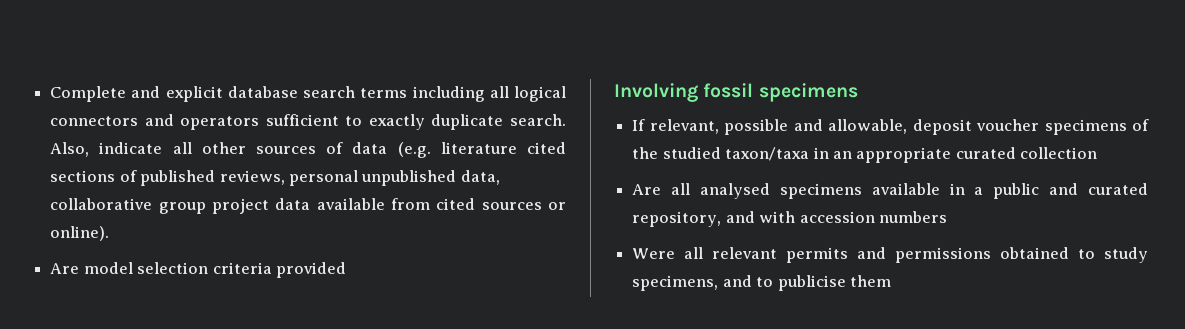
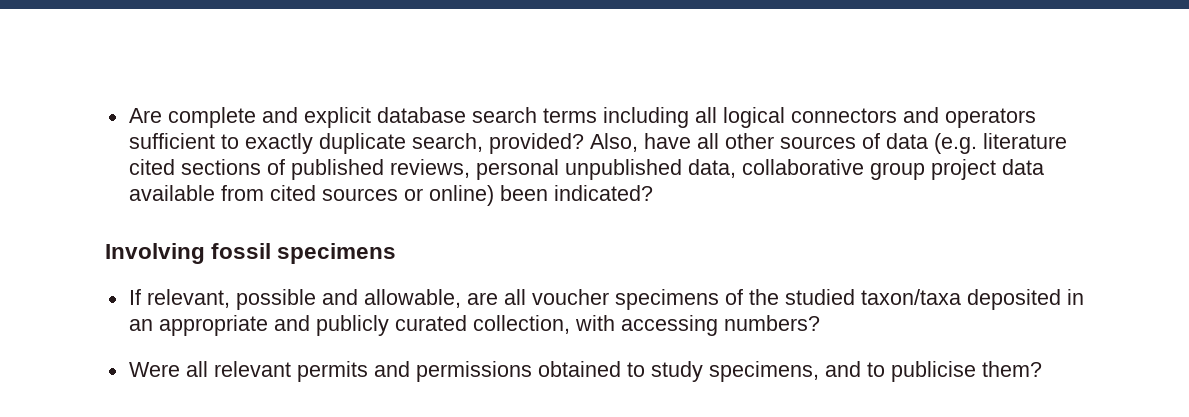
- Complete and explicit database search terms including all logical connectors and operators sufficient to exactly duplicate search. Also, indicate all other sources of data (e.g. literature cited sections of published reviews, personal unpublished data, collaborative group project data available from cited sources or online).
- Are model selection criteria provided
+ Are complete and explicit database search terms including all logical connectors and operators sufficient to exactly duplicate search, provided? Also, have all other sources of data (e.g. literature cited sections of published reviews, personal unpublished data, collaborative group project data available from cited sources or online) been indicated?
- If relevant, possible and allowable, deposit voucher specimens of the studied taxon/taxa in an appropriate curated collection
- Are all analysed specimens available in a public and curated repository, and with accession numbers
+ If relevant, possible and allowable, are all voucher specimens of the studied taxon/taxa deposited in an appropriate and publicly curated collection, with accessing numbers?
- Were all relevant permits and permissions obtained to study specimens, and to publicise them
+ Were all relevant permits and permissions obtained to study specimens, and to publicise them?

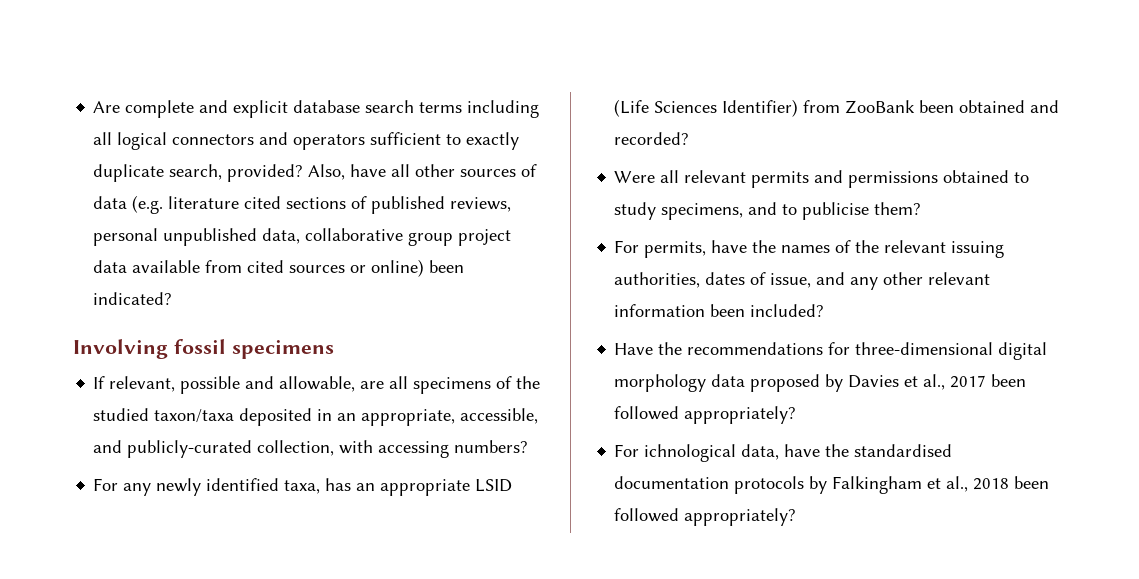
- If relevant, possible and allowable, are all voucher specimens of the studied taxon/taxa deposited in an appropriate and publicly curated collection, with accessing numbers?
+ If relevant, possible and allowable, are all specimens of the studied taxon/taxa deposited in an appropriate, accessible, and publicly-curated collection, with accessing numbers?
+ For any newly identified taxa, has an appropriate LSID (Life Sciences Identifier) from ZooBank been obtained and recorded?
+ For permits, have the names of the relevant issuing authorities, dates of issue, and any other relevant information been included?
+ Have the recommendations for three-dimensional digital morphology data proposed by Davies et al., 2017 been followed appropriately?
+ For ichnological data, have the standardised documentation protocols by Falkingham et al., 2018 been followed appropriately?

